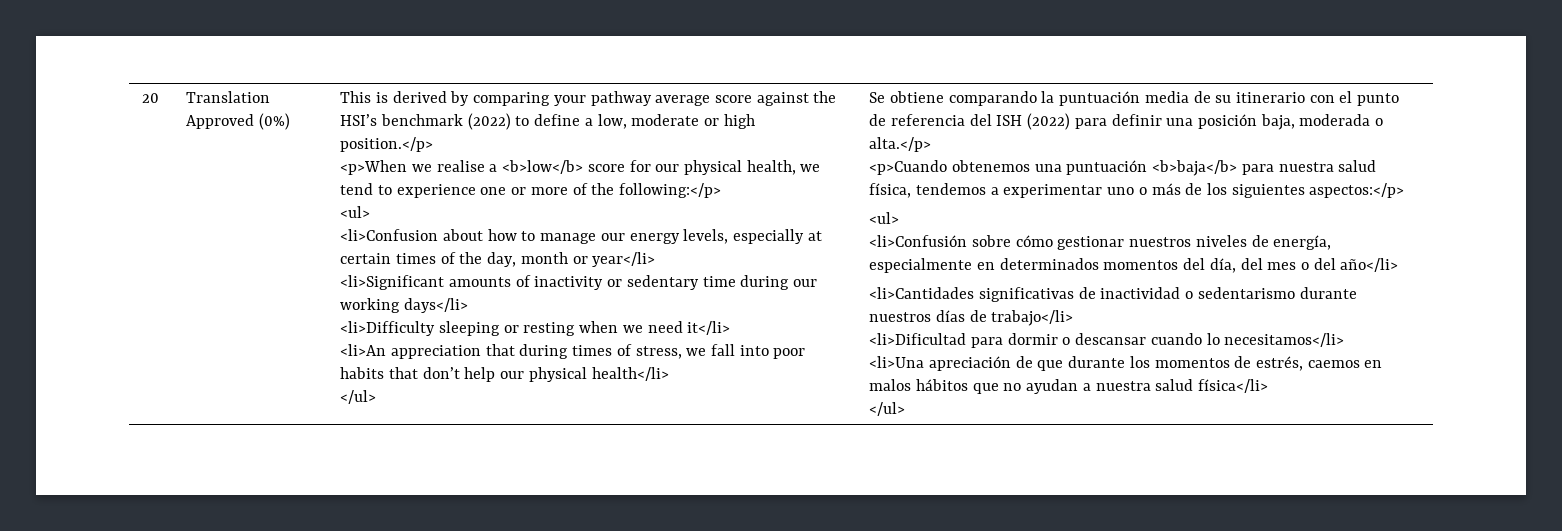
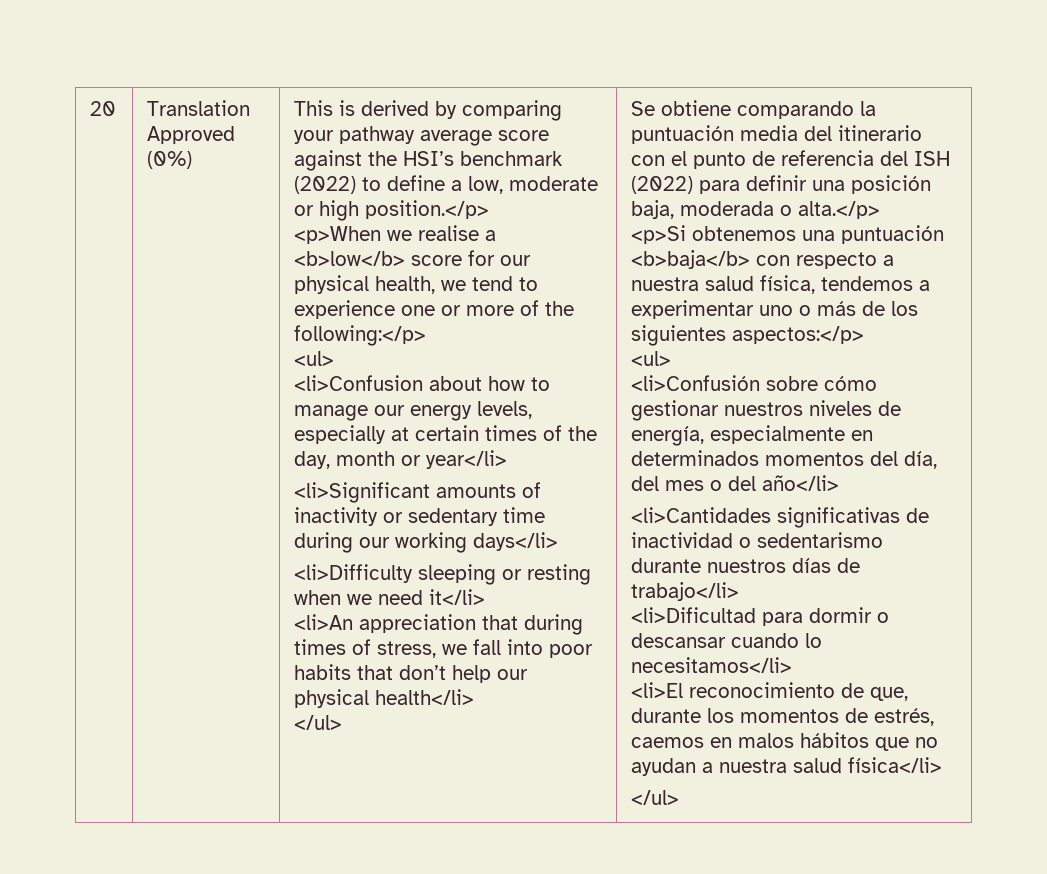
- Se obtiene comparando la puntuación media de su itinerario con el punto de referencia del ISH (2022) para definir una posición baja, moderada o alta.</p>
+ Se obtiene comparando la puntuación media del itinerario con el punto de referencia del ISH (2022) para definir una posición baja, moderada o alta.</p>
- <p>Cuando obtenemos una puntuación <b>baja</b> para nuestra salud física, tendemos a experimentar uno o más de los siguientes aspectos:</p>
+ <p>Si obtenemos una puntuación <b>baja</b> con respecto a nuestra salud física, tendemos a experimentar uno o más de los siguientes aspectos:</p>
- <li>Una apreciación de que durante los momentos de estrés, caemos en malos hábitos que no ayudan a nuestra salud física</li>
+ <li>El reconocimiento de que, durante los momentos de estrés, caemos en malos hábitos que no ayudan a nuestra salud física</li>

